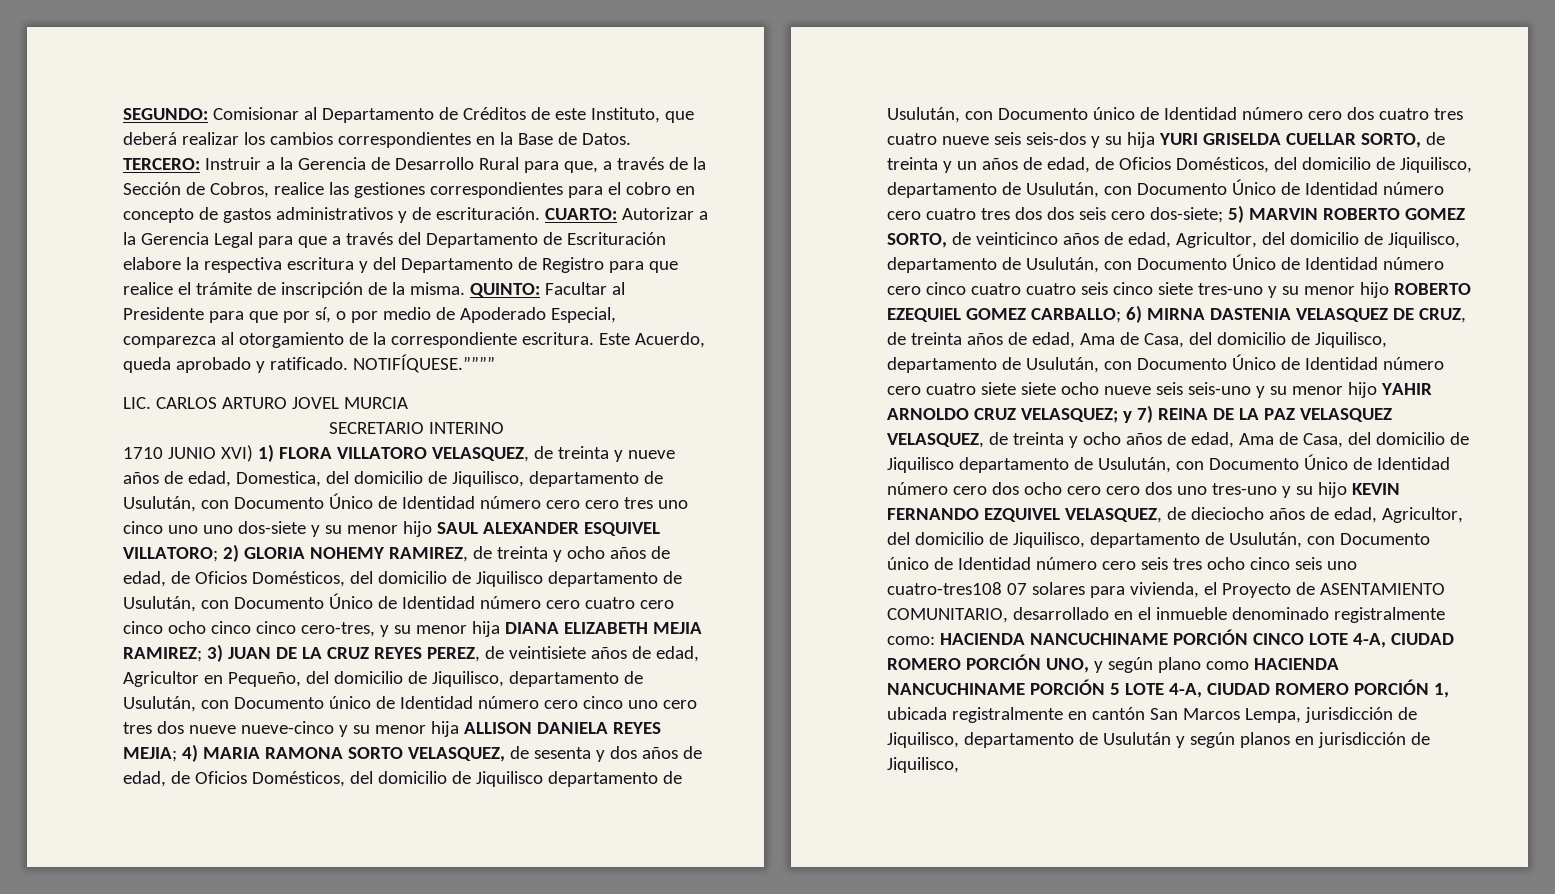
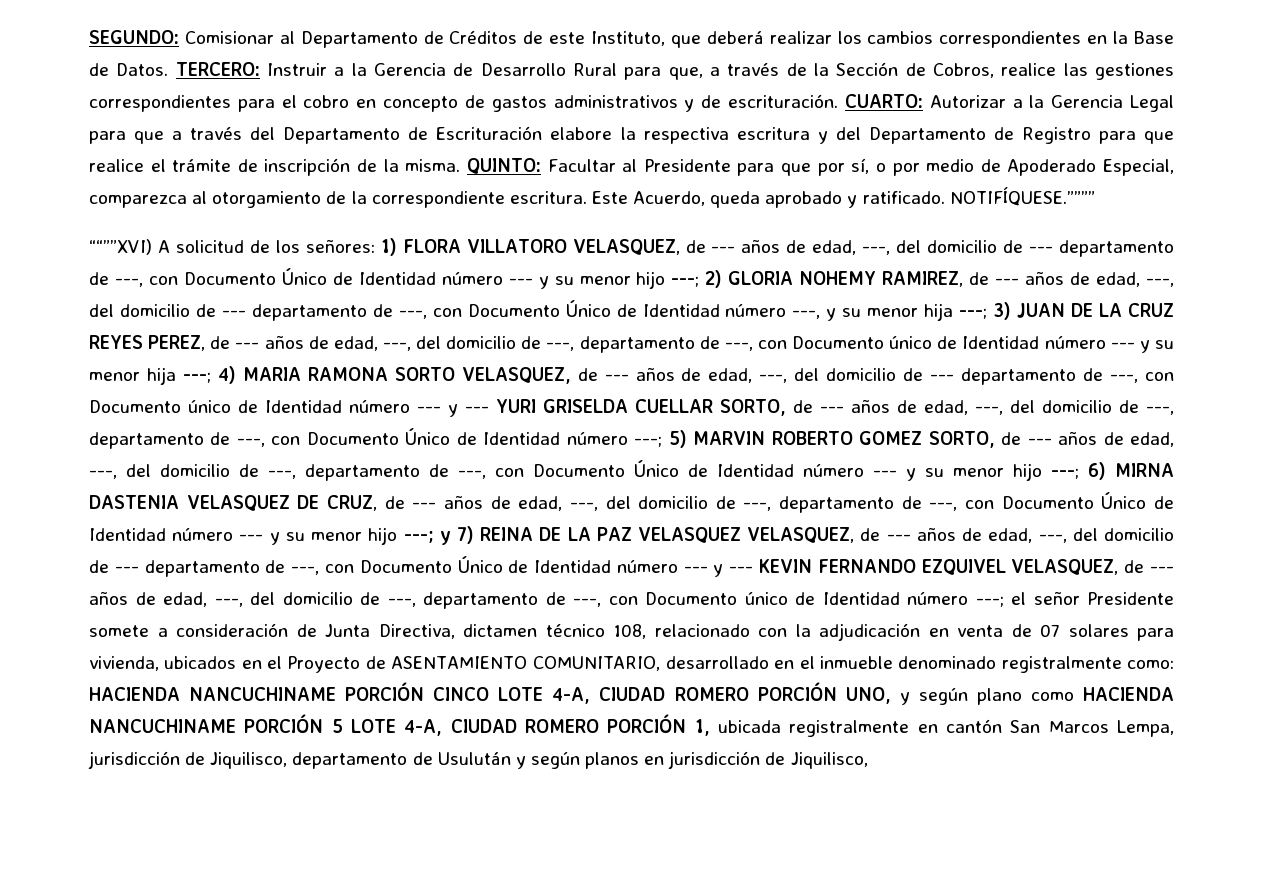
- LIC. CARLOS ARTURO JOVEL MURCIA
- SECRETARIO INTERINO
- 1710 JUNIO XVI) 1) FLORA VILLATORO VELASQUEZ, de treinta y nueve años de edad, Domestica, del domicilio de Jiquilisco, departamento de Usulután, con Documento Único de Identidad número cero cero tres uno cinco uno uno dos-siete y su menor hijo SAUL ALEXANDER ESQUIVEL VILLATORO;
+ ““””XVI) A solicitud de los señores: 1) FLORA VILLATORO VELASQUEZ, de --- años de edad, ---, del domicilio de --- departamento de ---, con Documento Único de Identidad número --- y su menor hijo ---;
- 2) GLORIA NOHEMY RAMIREZ, de treinta y ocho años de edad, de Oficios Domésticos, del domicilio de Jiquilisco departamento de Usulután, con Documento Único de Identidad número cero cuatro cero cinco ocho cinco cinco cero-tres, y su menor hija DIANA ELIZABETH MEJIA RAMIREZ;
+ 2) GLORIA NOHEMY RAMIREZ, de --- años de edad, ---, del domicilio de --- departamento de ---, con Documento Único de Identidad número ---, y su menor hija ---;
- 3) JUAN DE LA CRUZ REYES PEREZ, de veintisiete años de edad, Agricultor en Pequeño, del domicilio de Jiquilisco, departamento de Usulután, con Documento único de Identidad número cero cinco uno cero tres dos nueve nueve-cinco y su menor hija ALLISON DANIELA REYES MEJIA;
+ 3) JUAN DE LA CRUZ REYES PEREZ, de --- años de edad, ---, del domicilio de ---, departamento de ---, con Documento único de Identidad número --- y su menor hija ---;
- 4) MARIA RAMONA SORTO VELASQUEZ, de sesenta y dos años de edad, de Oficios Domésticos, del domicilio de Jiquilisco departamento de Usulután, con Documento único de Identidad número cero dos cuatro tres cuatro nueve seis seis-dos y su hija YURI GRISELDA CUELLAR SORTO, de treinta y un años de edad, de Oficios Domésticos, del domicilio de Jiquilisco, departamento de Usulután, con Documento Único de Identidad número cero cuatro tres dos dos seis cero dos-siete;
+ 4) MARIA RAMONA SORTO VELASQUEZ, de --- años de edad, ---, del domicilio de --- departamento de ---, con Documento único de Identidad número --- y --- YURI GRISELDA CUELLAR SORTO, de --- años de edad, ---, del domicilio de ---, departamento de ---, con Documento Único de Identidad número ---;
- 5) MARVIN ROBERTO GOMEZ SORTO, de veinticinco años de edad, Agricultor, del domicilio de Jiquilisco, departamento de Usulután, con Documento Único de Identidad número cero cinco cuatro cuatro seis cinco siete tres-uno y su menor hijo ROBERTO EZEQUIEL GOMEZ CARBALLO;
+ 5) MARVIN ROBERTO GOMEZ SORTO, de --- años de edad, ---, del domicilio de ---, departamento de ---, con Documento Único de Identidad número --- y su menor hijo ---;
- 6) MIRNA DASTENIA VELASQUEZ DE CRUZ, de treinta años de edad, Ama de Casa, del domicilio de Jiquilisco, departamento de Usulután, con Documento Único de Identidad número cero cuatro siete siete ocho nueve seis seis-uno y su menor hijo YAHIR ARNOLDO CRUZ VELASQUEZ;
+ 6) MIRNA DASTENIA VELASQUEZ DE CRUZ, de --- años de edad, ---, del domicilio de ---, departamento de ---, con Documento Único de Identidad número --- y su menor hijo ---;
- y 7) REINA DE LA PAZ VELASQUEZ VELASQUEZ, de treinta y ocho años de edad, Ama de Casa, del domicilio de Jiquilisco departamento de Usulután, con Documento Único de Identidad número cero dos ocho cero cero dos uno tres-uno y su hijo KEVIN FERNANDO EZQUIVEL VELASQUEZ, de dieciocho años de edad, Agricultor, del domicilio de Jiquilisco, departamento de Usulután, con Documento único de Identidad número cero seis tres ocho cinco seis uno cuatro-tres108 07 solares para vivienda, el Proyecto de ASENTAMIENTO COMUNITARIO, desarrollado en el inmueble denominado registralmente como:
+ y 7) REINA DE LA PAZ VELASQUEZ VELASQUEZ, de --- años de edad, ---, del domicilio de --- departamento de ---, con Documento Único de Identidad número --- y --- KEVIN FERNANDO EZQUIVEL VELASQUEZ, de --- años de edad, ---, del domicilio de ---, departamento de ---, con Documento único de Identidad número ---; el señor Presidente somete a consideración de Junta Directiva, dictamen técnico 108, relacionado con la adjudicación en venta de 07 solares para vivienda, ubicados en el Proyecto de ASENTAMIENTO COMUNITARIO, desarrollado en el inmueble denominado registralmente como:

